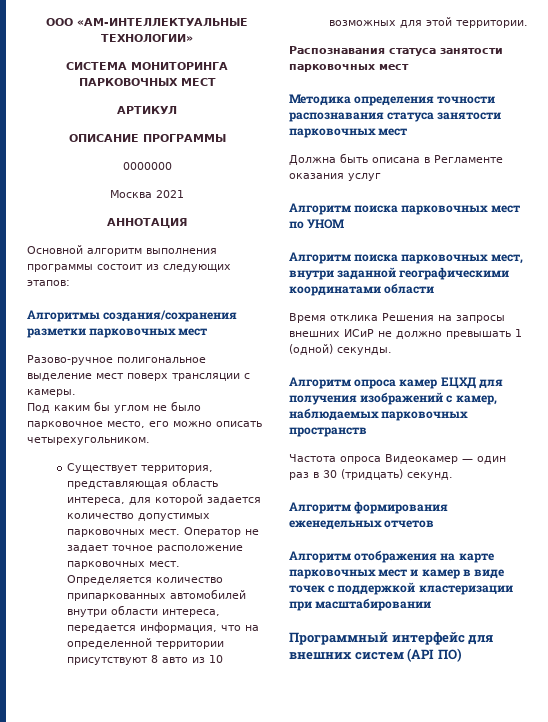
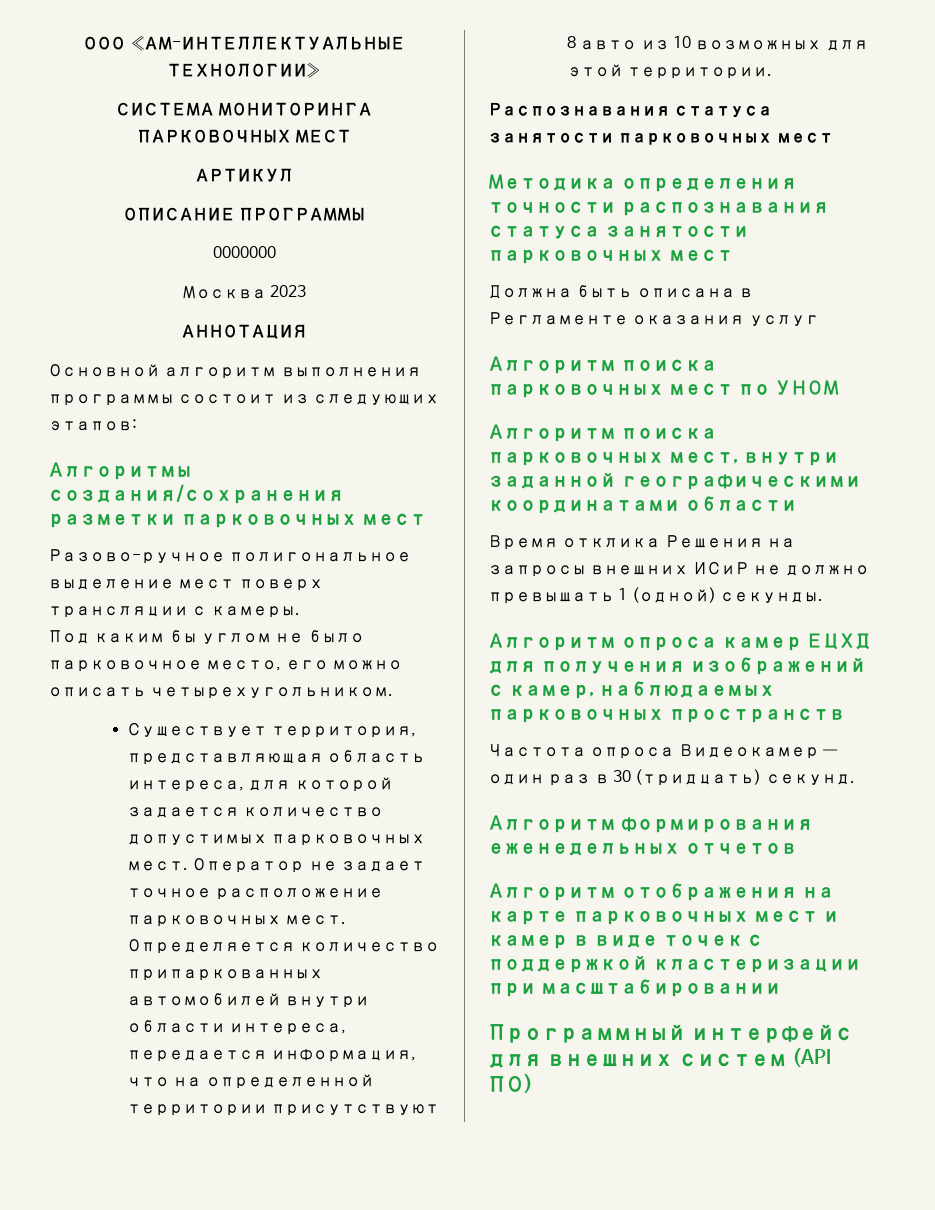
- Москва 2021
+ Москва 2023

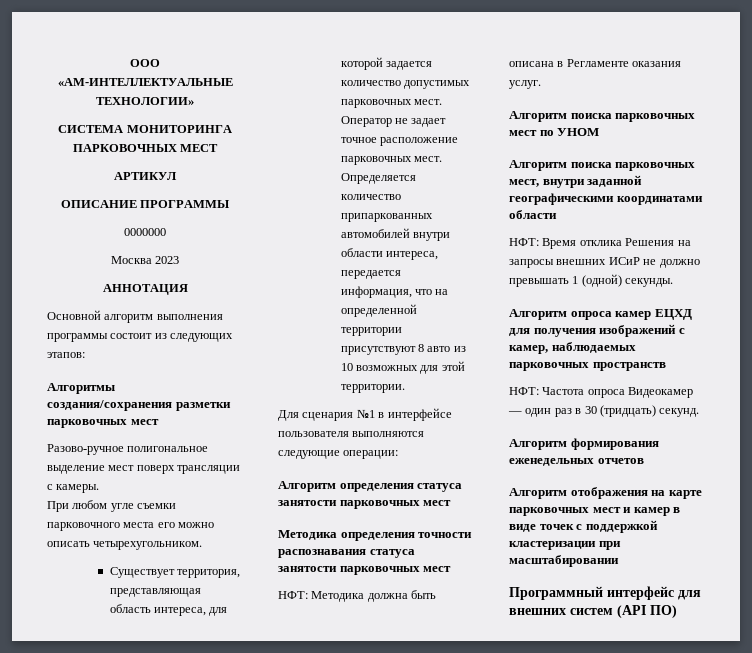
- Под каким бы углом не было парковочное место, его можно описать четырехугольником.
+ При любом угле съемки парковочного места его можно описать четырехугольником.
- Распознавания статуса занятости парковочных мест
+ Для сценария №1 в интерфейсе пользователя выполняются следующие операции:
+ Алгоритм определения статуса занятости парковочных мест
- Должна быть описана в Регламенте оказания услуг
+ НФТ: Методика должна быть описана в Регламенте оказания услуг.
- Время отклика Решения на запросы внешних ИСиР не должно превышать 1 (одной) секунды.
+ НФТ: Время отклика Решения на запросы внешних ИСиР не должно превышать 1 (одной) секунды.
- Частота опроса Видеокамер — один раз в 30 (тридцать) секунд.
+ НФТ: Частота опроса Видеокамер — один раз в 30 (тридцать) секунд.

